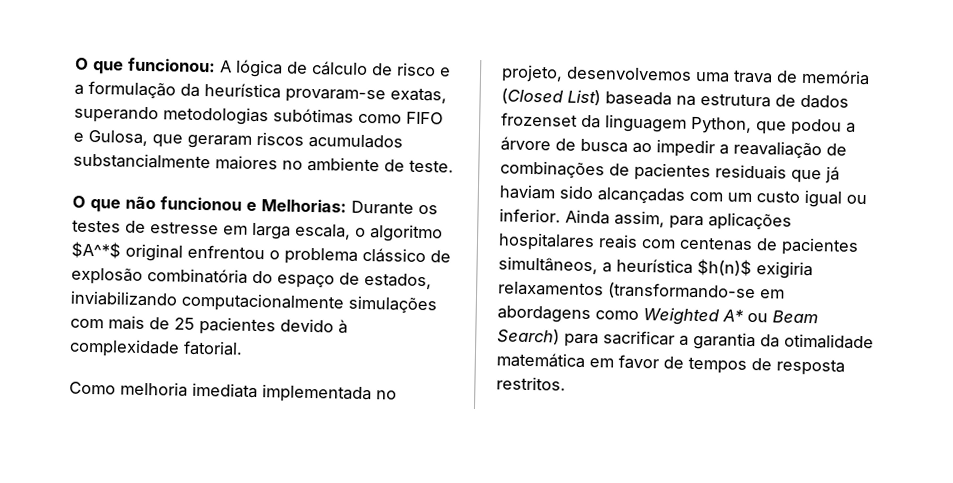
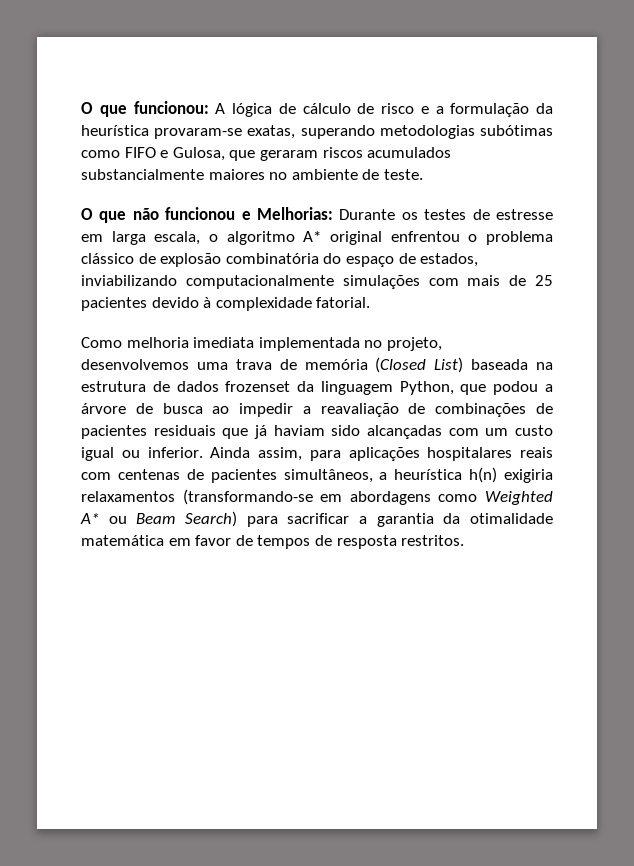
- O que não funcionou e Melhorias: Durante os testes de estresse em larga escala, o algoritmo $A^*$ original enfrentou o problema clássico de explosão combinatória do espaço de estados, inviabilizando computacionalmente simulações com mais de 25 pacientes devido à complexidade fatorial.
+ O que não funcionou e Melhorias: Durante os testes de estresse em larga escala, o algoritmo A* original enfrentou o problema clássico de explosão combinatória do espaço de estados, inviabilizando computacionalmente simulações com mais de 25 pacientes devido à complexidade fatorial.
- Ainda assim, para aplicações hospitalares reais com centenas de pacientes simultâneos, a heurística $h(n)$ exigiria relaxamentos (transformando-se em abordagens como Weighted A* ou Beam Search) para sacrificar a garantia da otimalidade matemática em favor de tempos de resposta restritos.
+ Ainda assim, para aplicações hospitalares reais com centenas de pacientes simultâneos, a heurística h(n) exigiria relaxamentos (transformando-se em abordagens como Weighted A* ou Beam Search) para sacrificar a garantia da otimalidade matemática em favor de tempos de resposta restritos.

